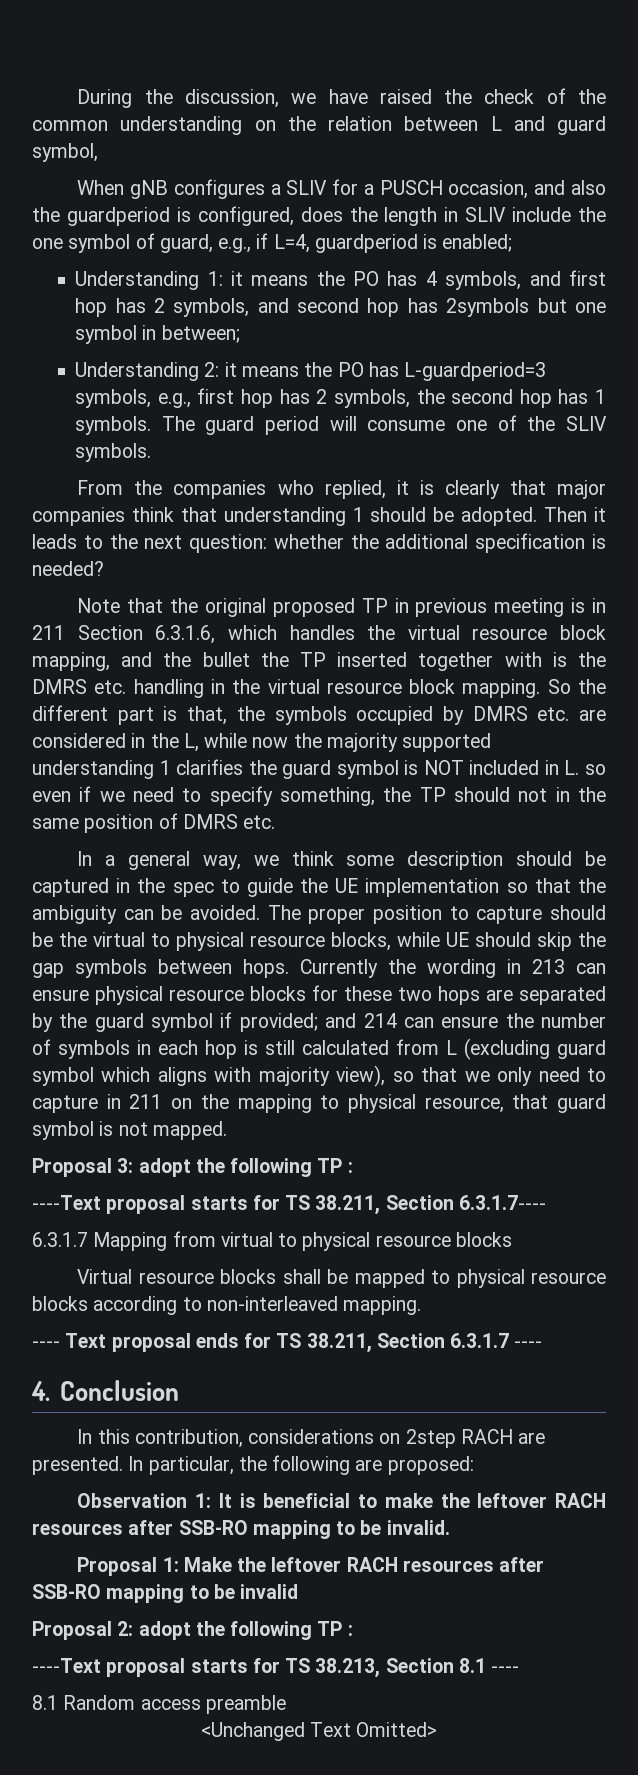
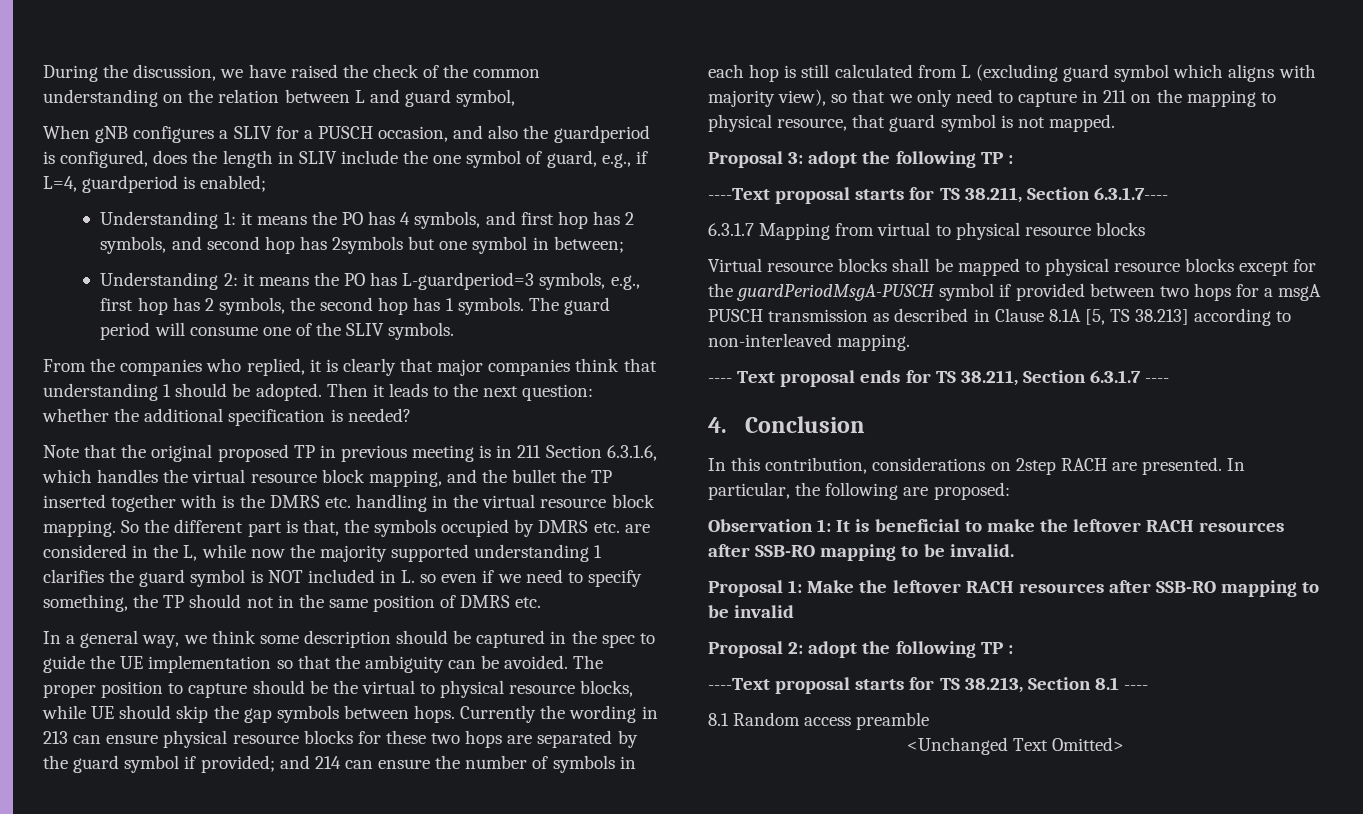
- Virtual resource blocks shall be mapped to physical resource blocks according to non-interleaved mapping.
+ Virtual resource blocks shall be mapped to physical resource blocks except for the guardPeriodMsgA-PUSCH symbol if provided between two hops for a msgA PUSCH transmission as described in Clause 8.1A [5, TS 38.213] according to non-interleaved mapping.

